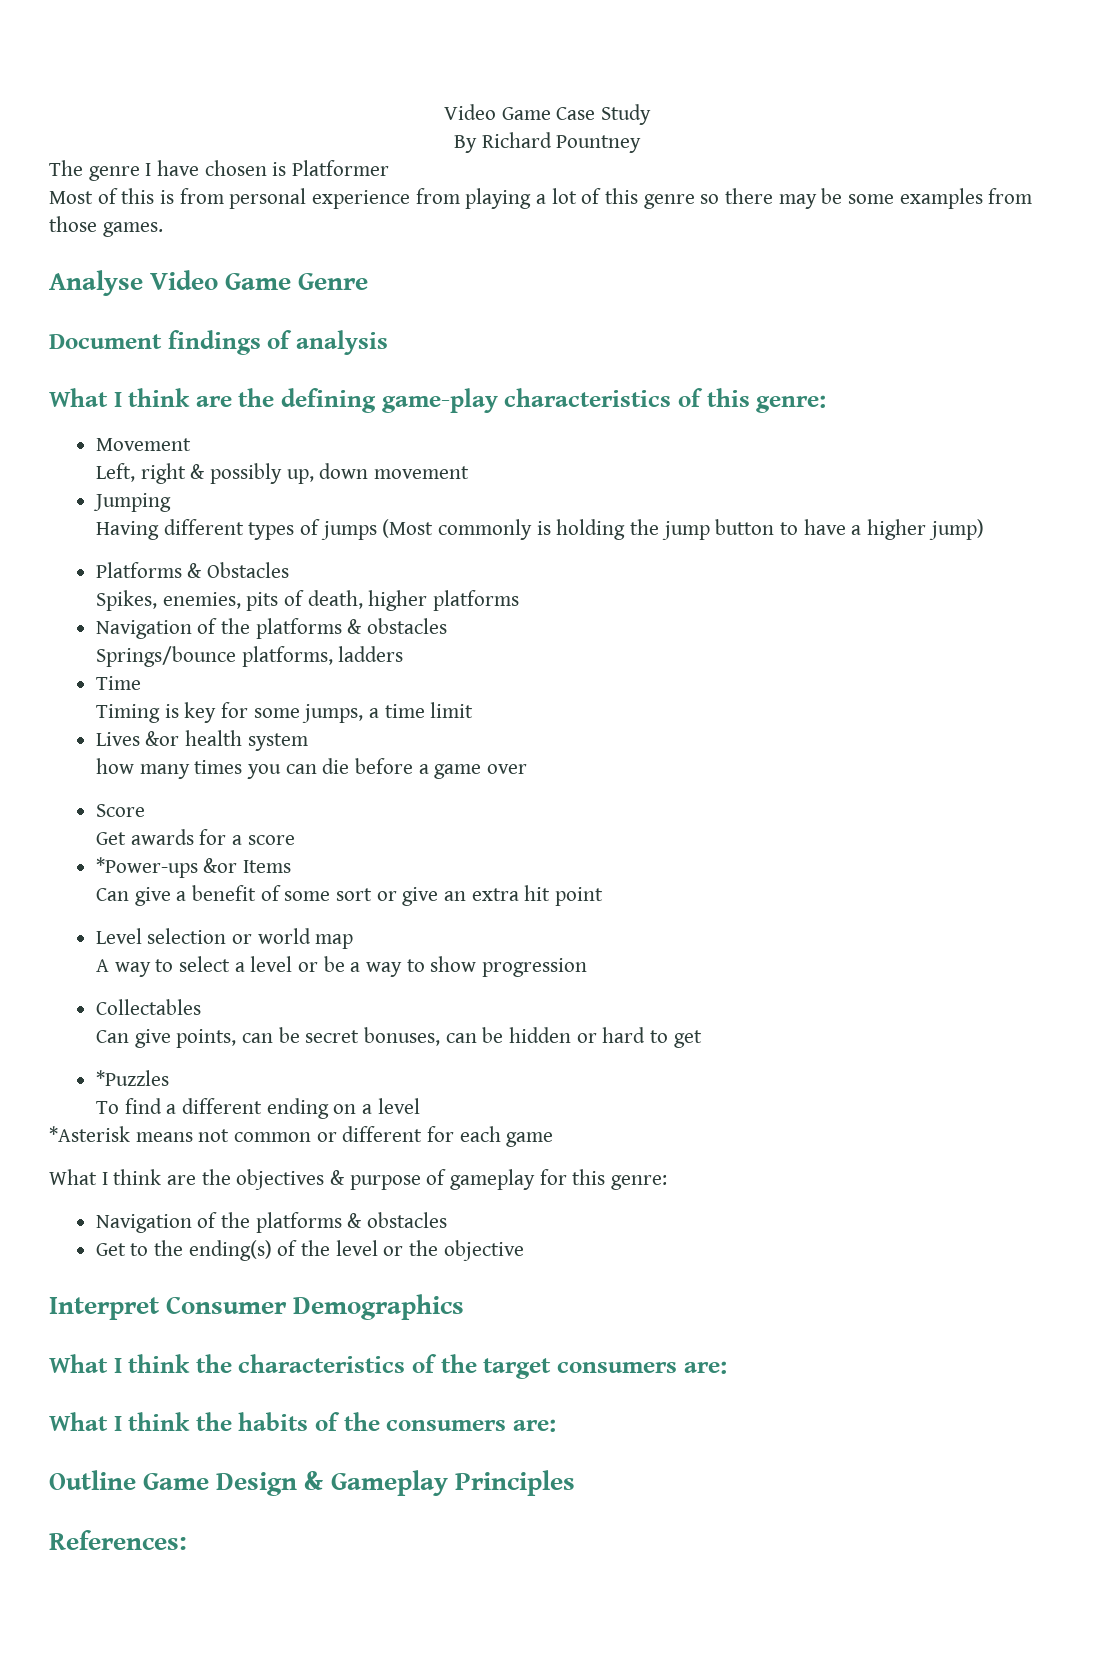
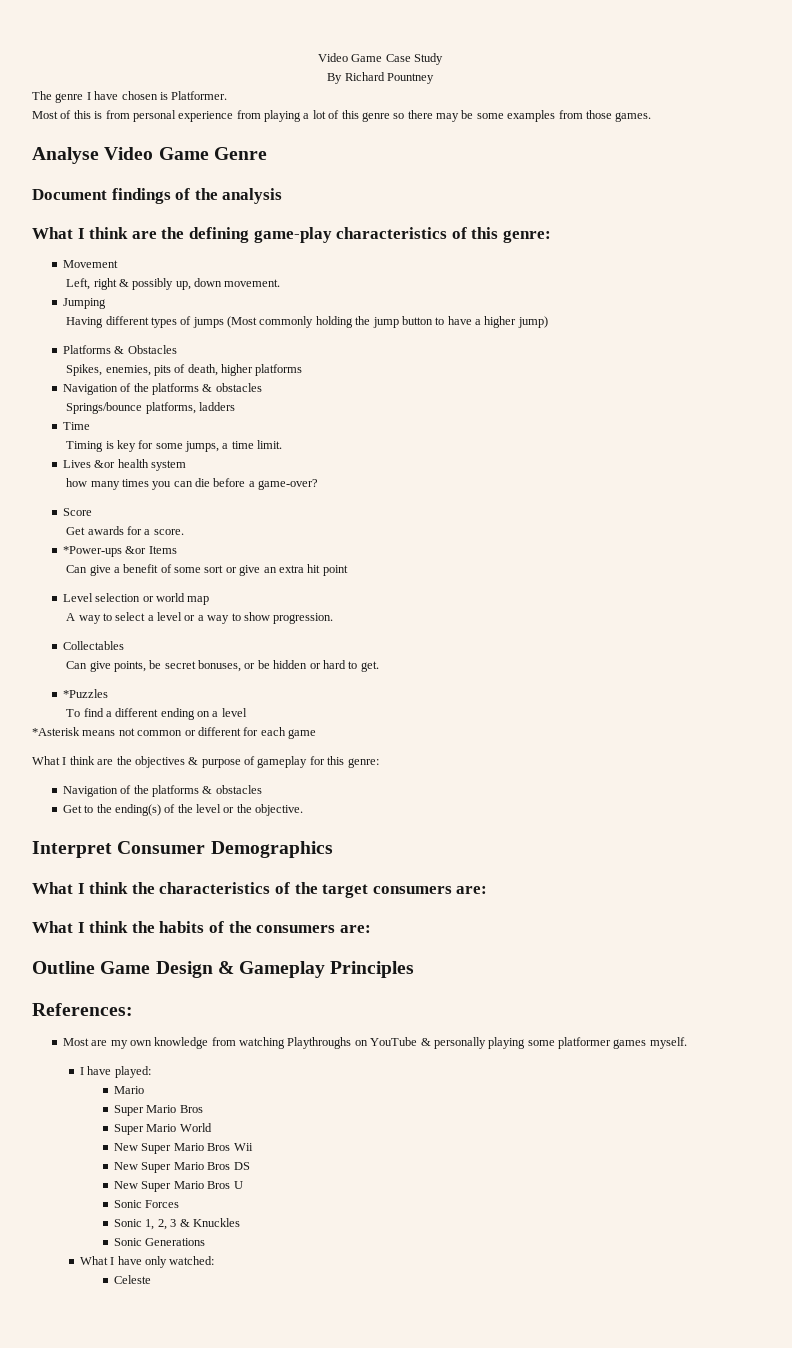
- The genre I have chosen is Platformer
+ The genre I have chosen is Platformer.
- Document findings of analysis
+ Document findings of the analysis
- Left, right & possibly up, down movement
+ Left, right & possibly up, down movement.
- Having different types of jumps (Most commonly is holding the jump button to have a higher jump)
+ Having different types of jumps (Most commonly holding the jump button to have a higher jump)
- Timing is key for some jumps, a time limit
+ Timing is key for some jumps, a time limit.
- how many times you can die before a game over
+ how many times you can die before a game-over?
- Get awards for a score
+ Get awards for a score.
- A way to select a level or be a way to show progression
+ A way to select a level or a way to show progression.
- Can give points, can be secret bonuses, can be hidden or hard to get
+ Can give points, be secret bonuses, or be hidden or hard to get.
- Get to the ending(s) of the level or the objective
+ Get to the ending(s) of the level or the objective.
+ Most are my own knowledge from watching Playthroughs on YouTube & personally playing some platformer games myself.
+ I have played:
+ Mario
+ Super Mario Bros
+ Super Mario World
+ New Super Mario Bros Wii
+ New Super Mario Bros DS
+ New Super Mario Bros U
+ Sonic Forces
+ Sonic 1, 2, 3 & Knuckles
+ Sonic Generations
+ What I have only watched:
+ Celeste

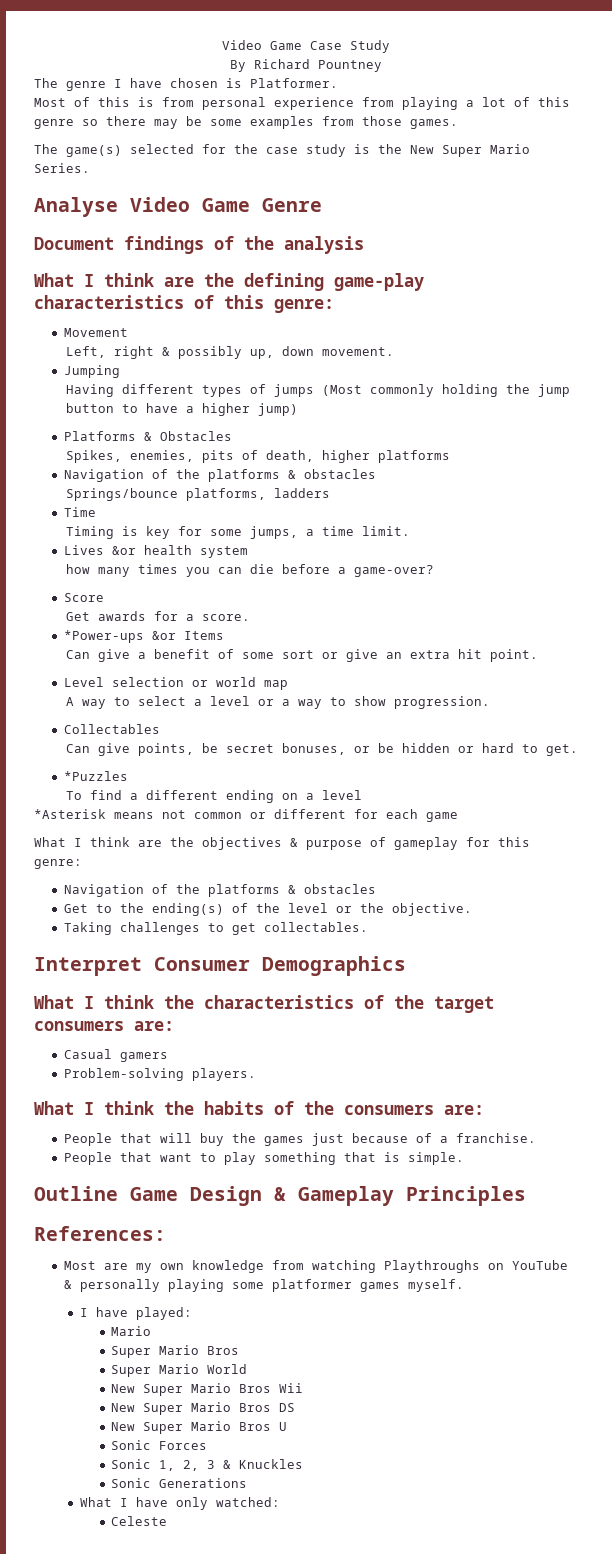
+ The game(s) selected for the case study is the New Super Mario Series.
- Can give a benefit of some sort or give an extra hit point
+ Can give a benefit of some sort or give an extra hit point.
+ Taking challenges to get collectables.
+ Casual gamers
+ Problem-solving players.
+ People that will buy the games just because of a franchise.
+ People that want to play something that is simple.

